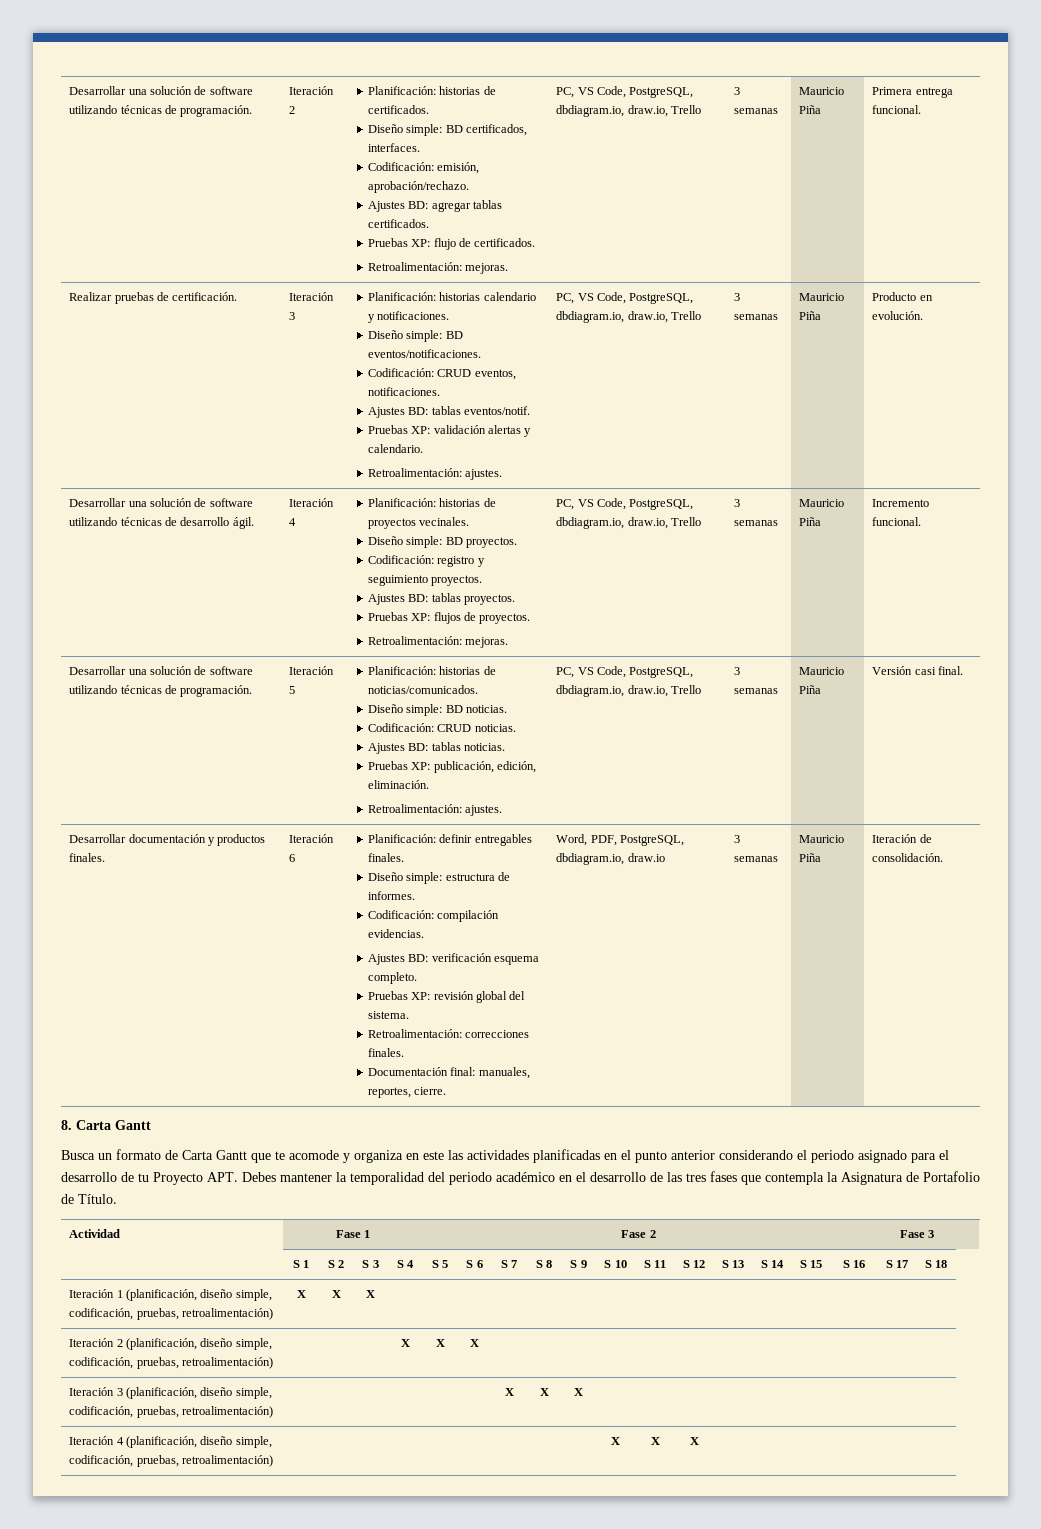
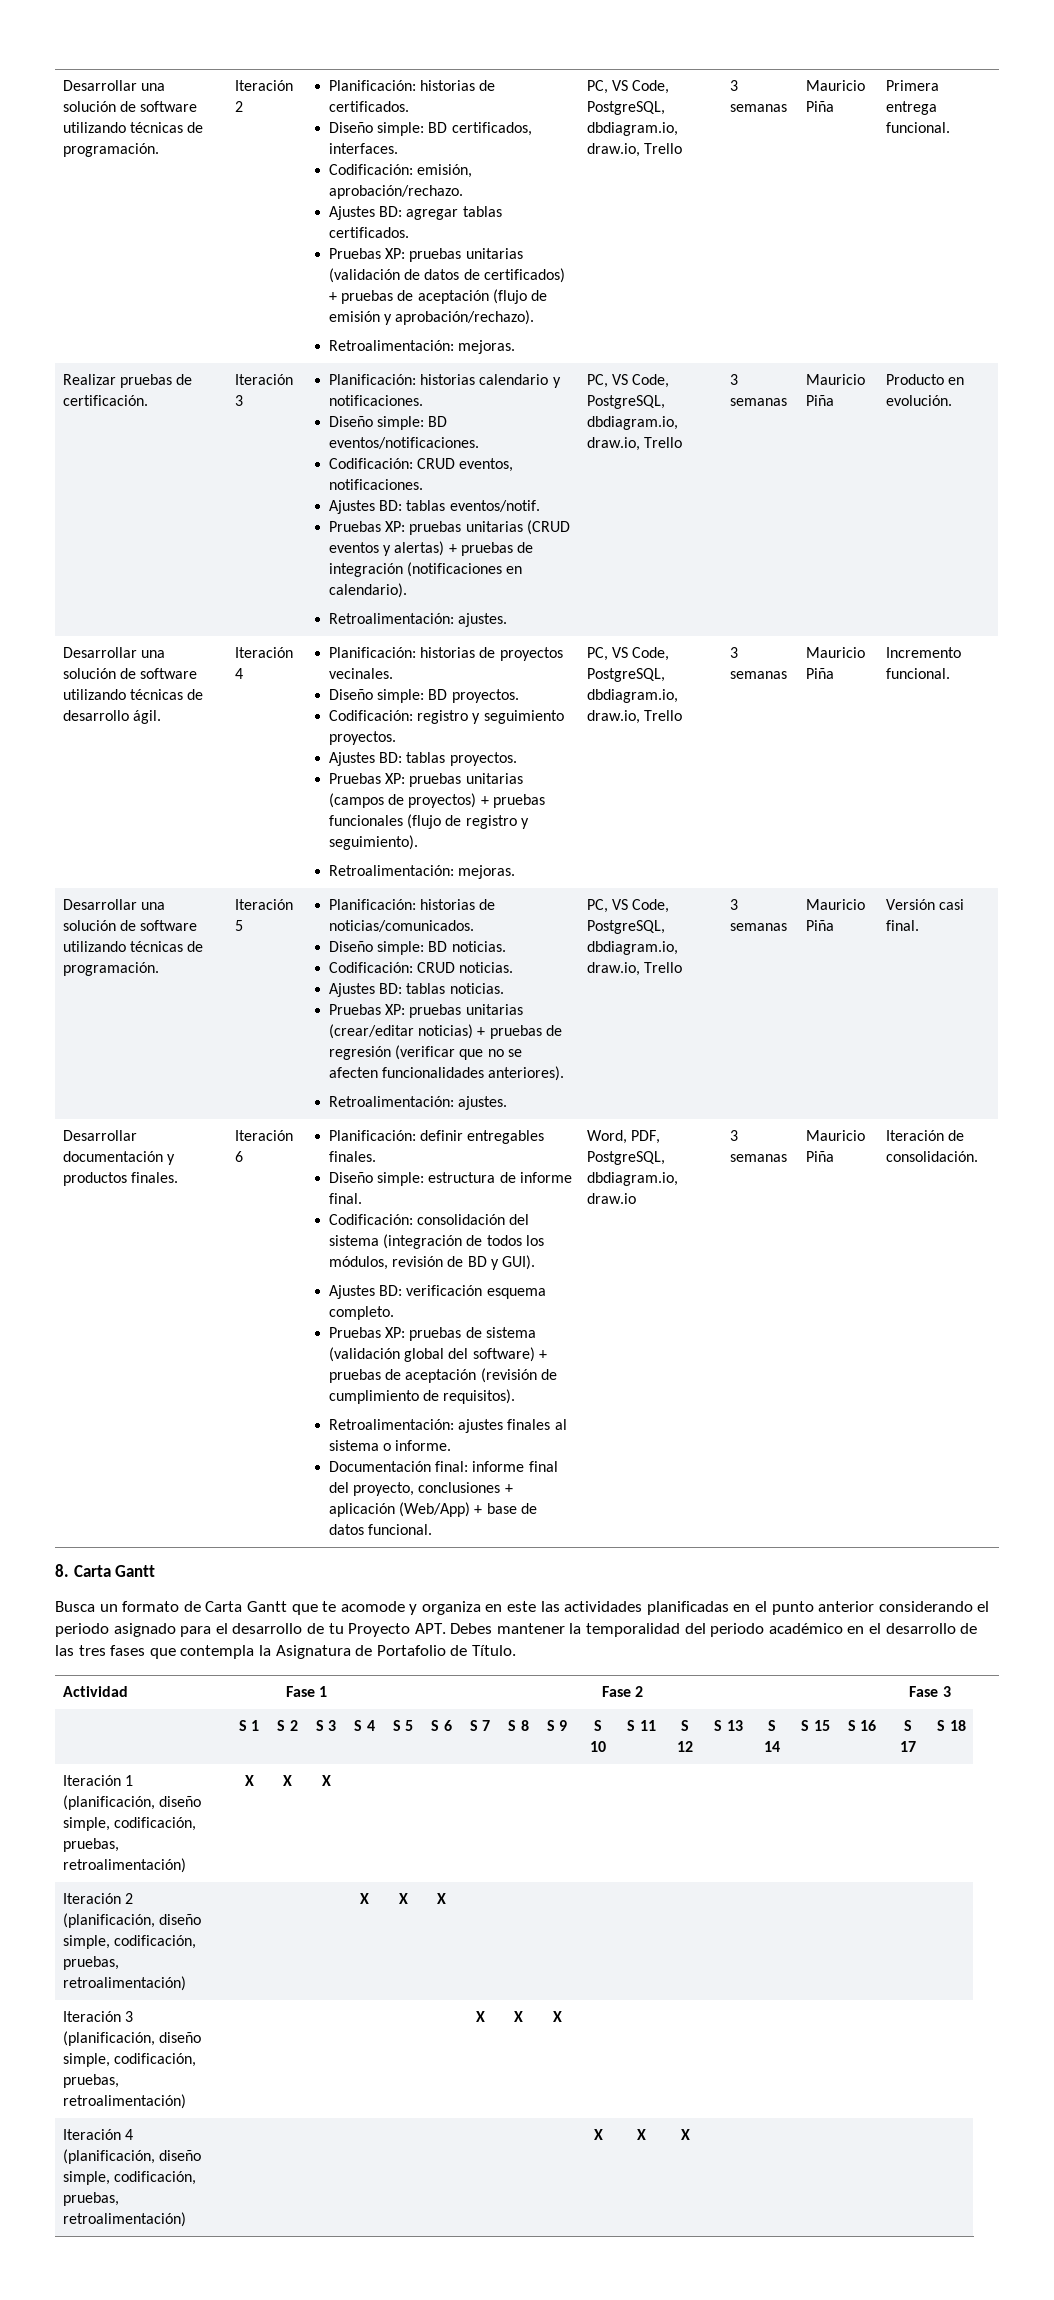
- Pruebas XP: flujo de certificados.
+ Pruebas XP: pruebas unitarias (validación de datos de certificados) + pruebas de aceptación (flujo de emisión y aprobación/rechazo).
- Pruebas XP: validación alertas y calendario.
+ Pruebas XP: pruebas unitarias (CRUD eventos y alertas) + pruebas de integración (notificaciones en calendario).
- Pruebas XP: flujos de proyectos.
+ Pruebas XP: pruebas unitarias (campos de proyectos) + pruebas funcionales (flujo de registro y seguimiento).
- Pruebas XP: publicación, edición, eliminación.
+ Pruebas XP: pruebas unitarias (crear/editar noticias) + pruebas de regresión (verificar que no se afecten funcionalidades anteriores).
- Diseño simple: estructura de informes.
- Codificación: compilación evidencias.
+ Diseño simple: estructura de informe final.
+ Codificación: consolidación del sistema (integración de todos los módulos, revisión de BD y GUI).
- Pruebas XP: revisión global del sistema.
- Retroalimentación: correcciones finales.
- Documentación final: manuales, reportes, cierre.
+ Pruebas XP: pruebas de sistema (validación global del software) + pruebas de aceptación (revisión de cumplimiento de requisitos).
+ Retroalimentación: ajustes finales al sistema o informe.
+ Documentación final: informe final del proyecto, conclusiones + aplicación (Web/App) + base de datos funcional.

